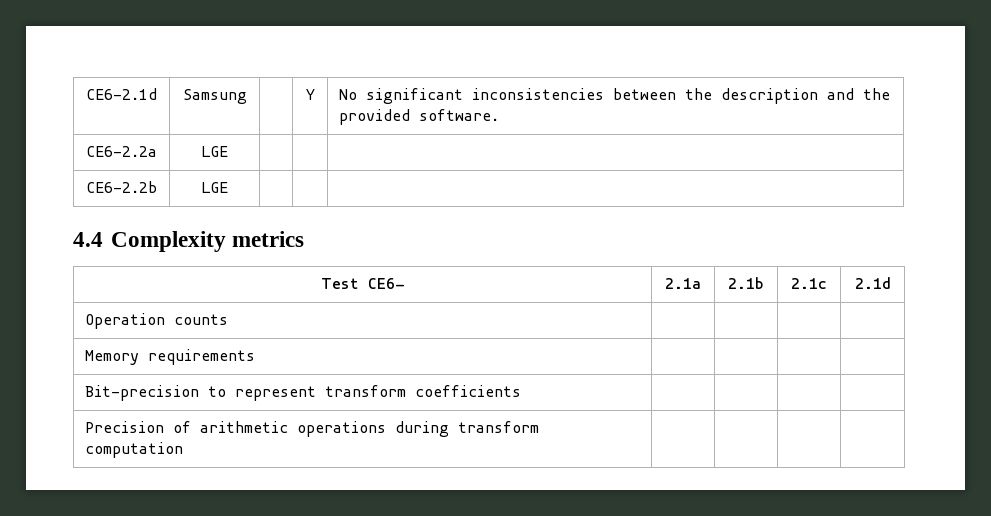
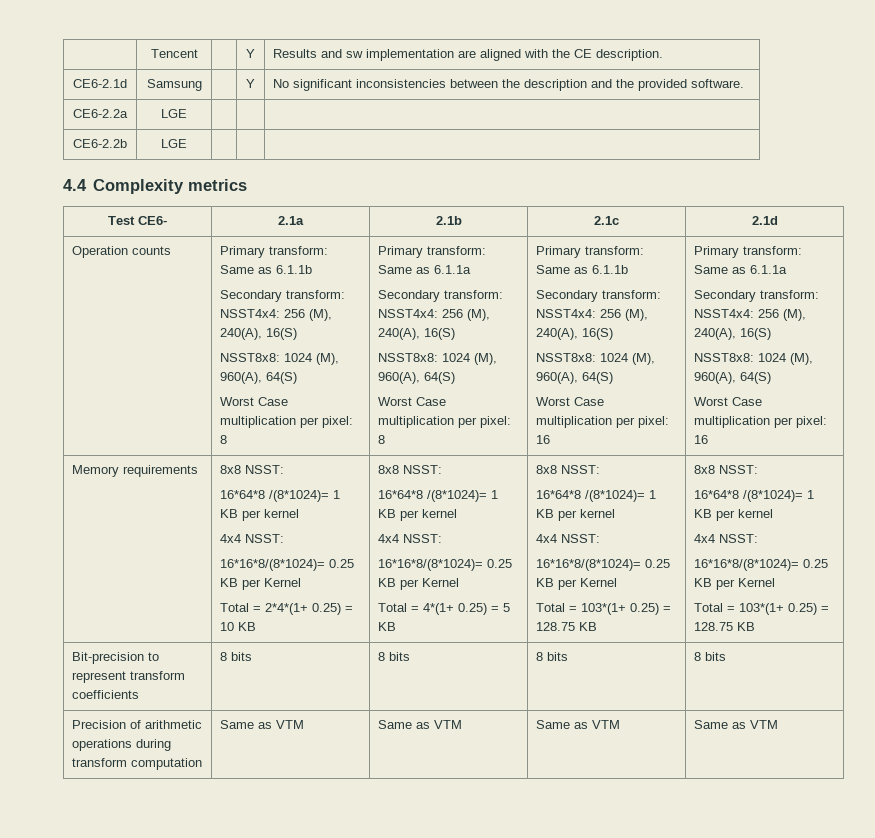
+ | Tencent | | Y | Results and sw implementation are aligned with the CE description.
- Operation counts | | | |
- Memory requirements | | | |
+ Operation counts | Primary transform: Same as 6.1.1b
+ Secondary transform: NSST4x4: 256 (M), 240(A), 16(S)
+ NSST8x8: 1024 (M), 960(A), 64(S)
+ Worst Case multiplication per pixel: 8 | Primary transform: Same as 6.1.1a
+ Secondary transform: NSST4x4: 256 (M), 240(A), 16(S)
+ NSST8x8: 1024 (M), 960(A), 64(S)
+ Worst Case multiplication per pixel: 8 | Primary transform: Same as 6.1.1b
+ Secondary transform: NSST4x4: 256 (M), 240(A), 16(S)
+ NSST8x8: 1024 (M), 960(A), 64(S)
+ Worst Case multiplication per pixel: 16 | Primary transform: Same as 6.1.1a
+ Secondary transform: NSST4x4: 256 (M), 240(A), 16(S)
+ NSST8x8: 1024 (M), 960(A), 64(S)
+ Worst Case multiplication per pixel: 16
+ Memory requirements | 8x8 NSST:
+ 16*64*8 /(8*1024)= 1 KB per kernel
+ 4x4 NSST:
+ 16*16*8/(8*1024)= 0.25 KB per Kernel
+ Total = 2*4*(1+ 0.25) = 10 KB | 8x8 NSST:
+ 16*64*8 /(8*1024)= 1 KB per kernel
+ 4x4 NSST:
+ 16*16*8/(8*1024)= 0.25 KB per Kernel
+ Total = 4*(1+ 0.25) = 5 KB | 8x8 NSST:
+ 16*64*8 /(8*1024)= 1 KB per kernel
+ 4x4 NSST:
+ 16*16*8/(8*1024)= 0.25 KB per Kernel
+ Total = 103*(1+ 0.25) = 128.75 KB | 8x8 NSST:
+ 16*64*8 /(8*1024)= 1 KB per kernel
+ 4x4 NSST:
+ 16*16*8/(8*1024)= 0.25 KB per Kernel
+ Total = 103*(1+ 0.25) = 128.75 KB
- Bit-precision to represent transform coefficients | | | |
+ Bit-precision to represent transform coefficients | 8 bits | 8 bits | 8 bits | 8 bits
- Precision of arithmetic operations during transform computation | | | |
+ Precision of arithmetic operations during transform computation | Same as VTM | Same as VTM | Same as VTM | Same as VTM

